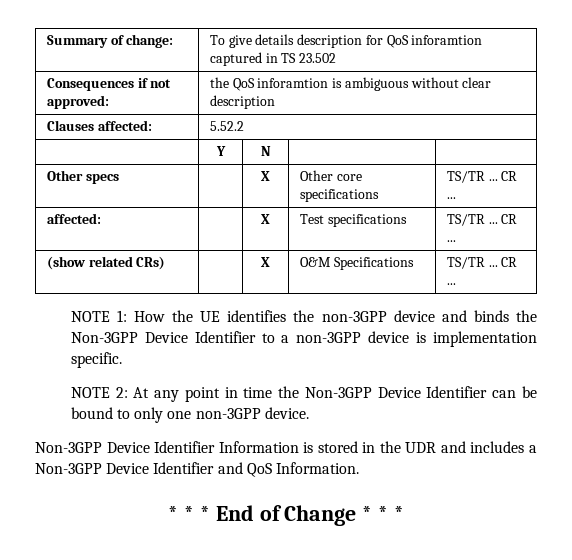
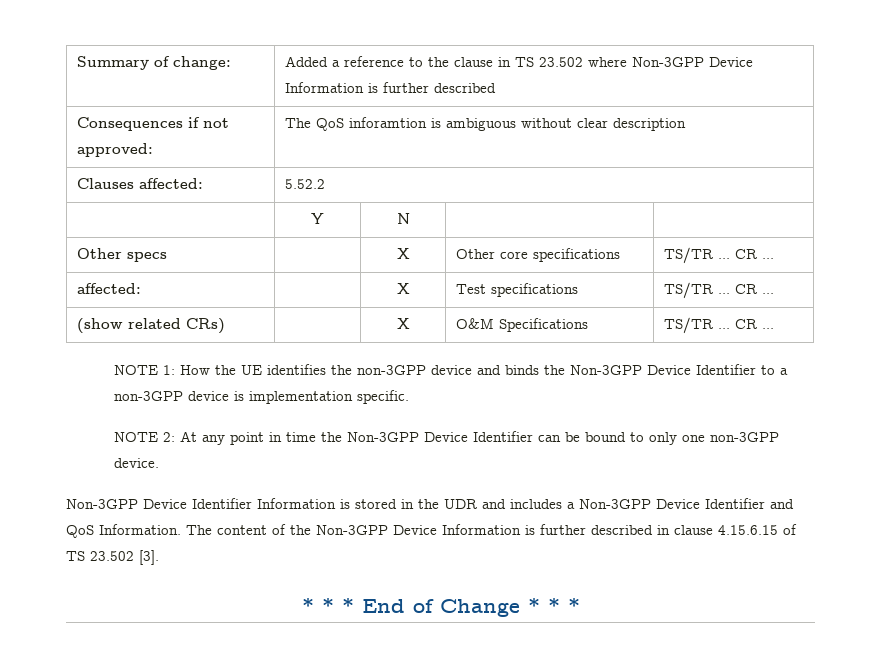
- Summary of change: | To give details description for QoS inforamtion captured in TS 23.502
+ Summary of change: | Added a reference to the clause in TS 23.502 where Non-3GPP Device Information is further described
- Consequences if not approved: | the QoS inforamtion is ambiguous without clear description
+ Consequences if not approved: | The QoS inforamtion is ambiguous without clear description
+ The content of the Non-3GPP Device Information is further described in clause 4.15.6.15 of TS 23.502 [3].

